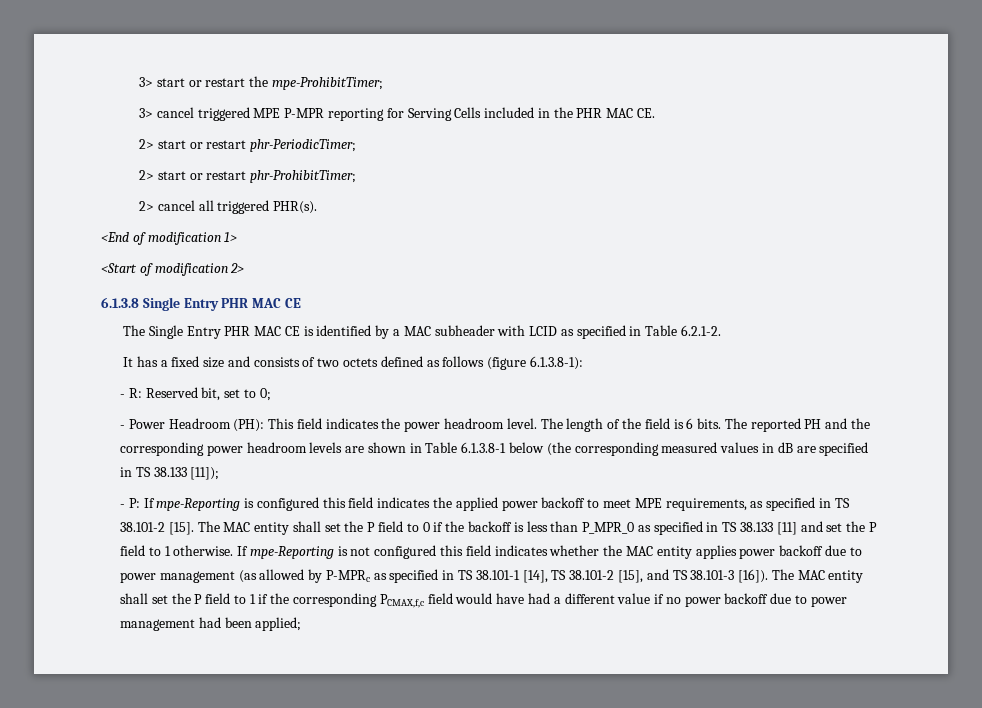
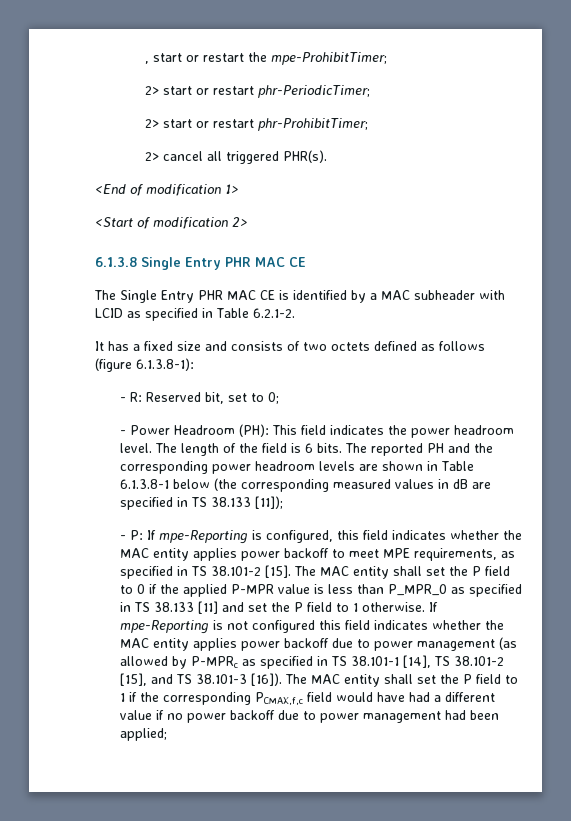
- 3> start or restart the mpe-ProhibitTimer;
+ , start or restart the mpe-ProhibitTimer;
- 3> cancel triggered MPE P-MPR reporting for Serving Cells included in the PHR MAC CE.
- - P: If mpe-Reporting is configured this field indicates the applied power backoff to meet MPE requirements, as specified in TS 38.101-2 [15].
+ - P: If mpe-Reporting is configured, this field indicates whether the MAC entity applies power backoff to meet MPE requirements, as specified in TS 38.101-2 [15].
- The MAC entity shall set the P field to 0 if the backoff is less than P_MPR_0 as specified in TS 38.133 [11] and set the P field to 1 otherwise.
+ The MAC entity shall set the P field to 0 if the applied P-MPR value is less than P_MPR_0 as specified in TS 38.133 [11] and set the P field to 1 otherwise.

